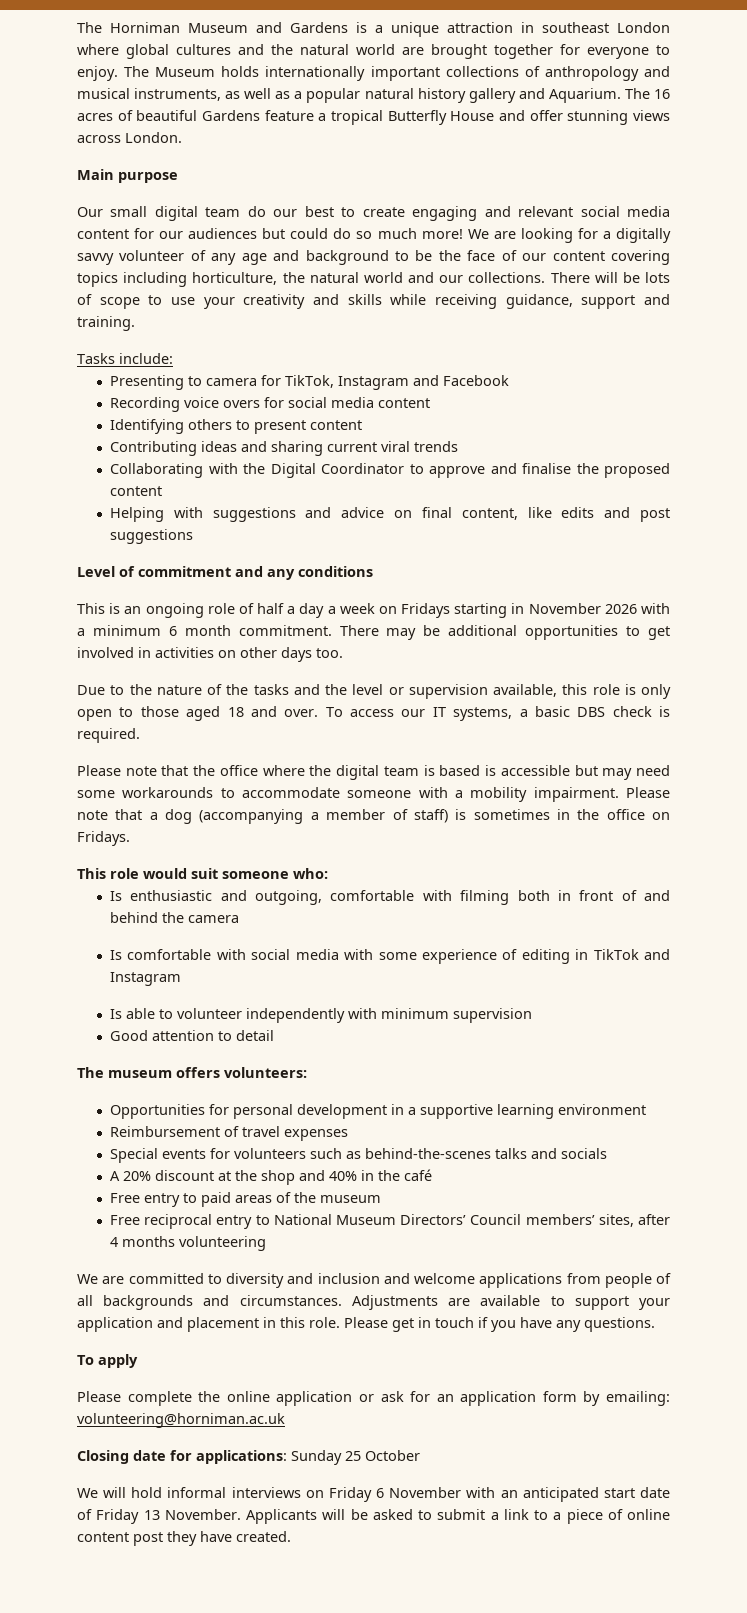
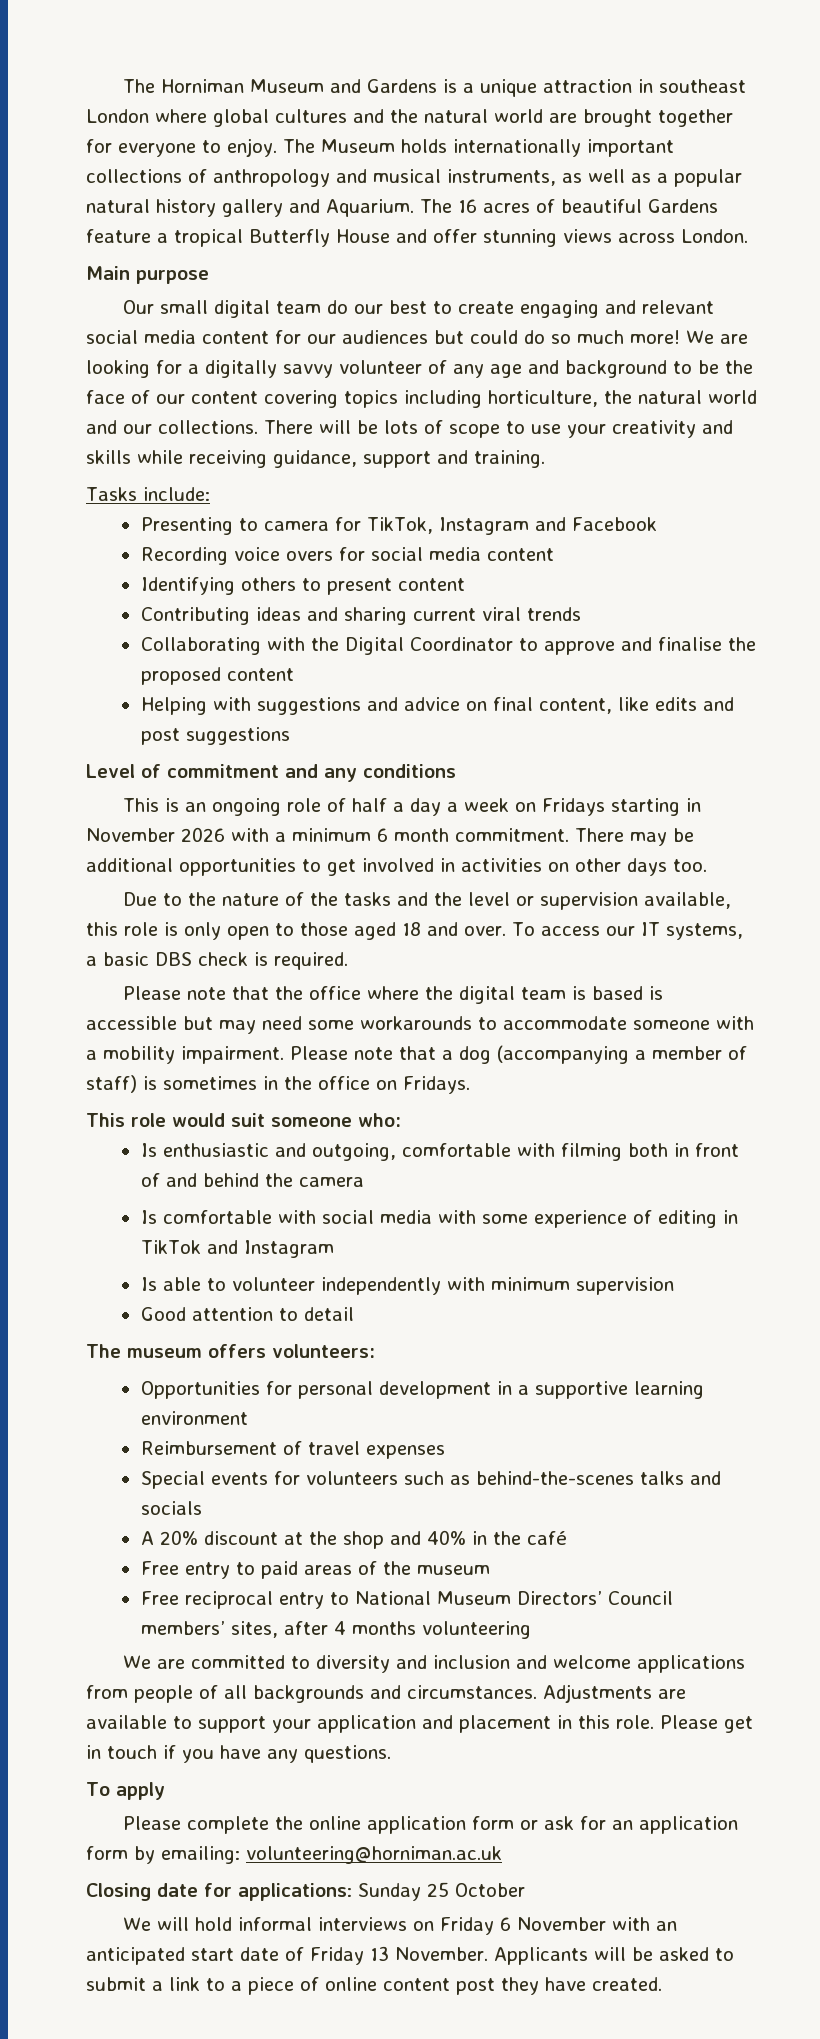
- Please complete the online application or ask for an application form by emailing: volunteering@horniman.ac.uk
+ Please complete the online application form or ask for an application form by emailing: volunteering@horniman.ac.uk

